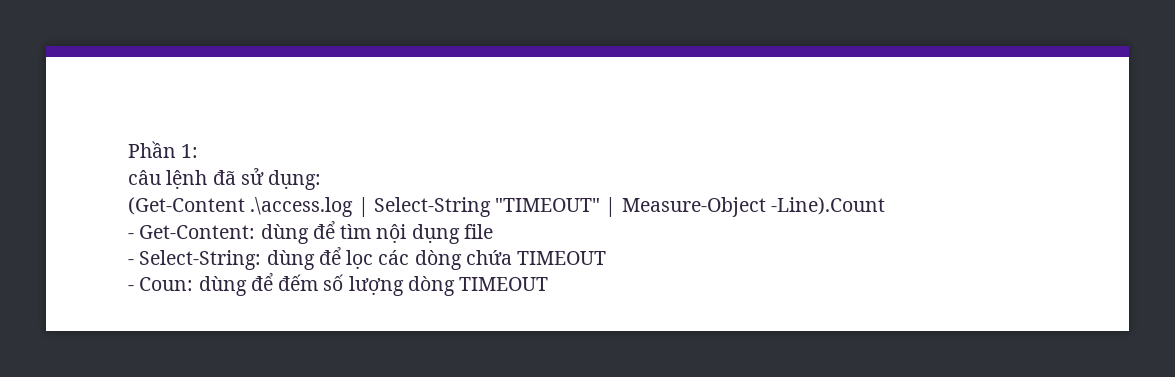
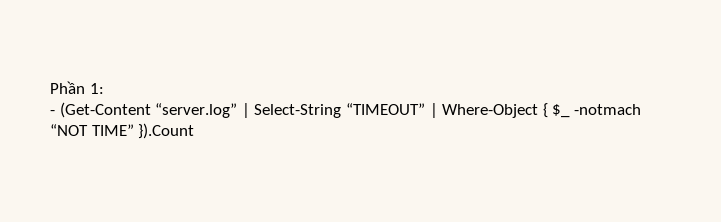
- câu lệnh đã sử dụng:
- (Get-Content .\access.log | Select-String "TIMEOUT" | Measure-Object -Line).Count
- - Get-Content: dùng để tìm nội dụng file
- - Select-String: dùng để lọc các dòng chứa TIMEOUT
- - Coun: dùng để đếm số lượng dòng TIMEOUT
+ - (Get-Content “server.log” | Select-String “TIMEOUT” | Where-Object { $_ -notmach “NOT TIME” }).Count

